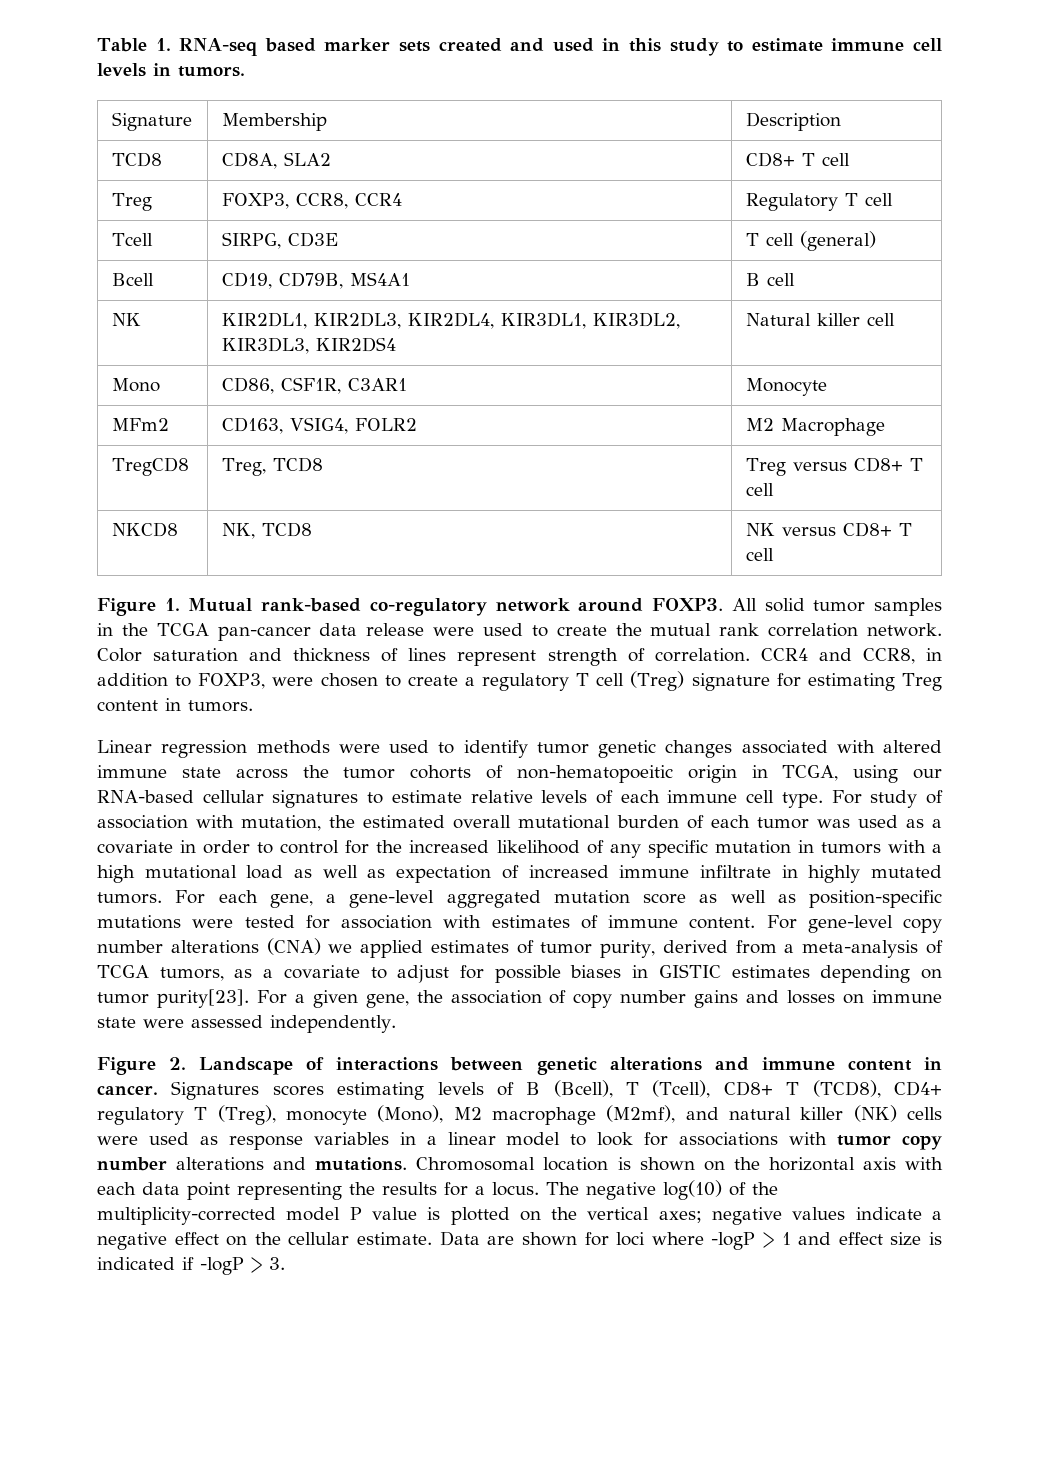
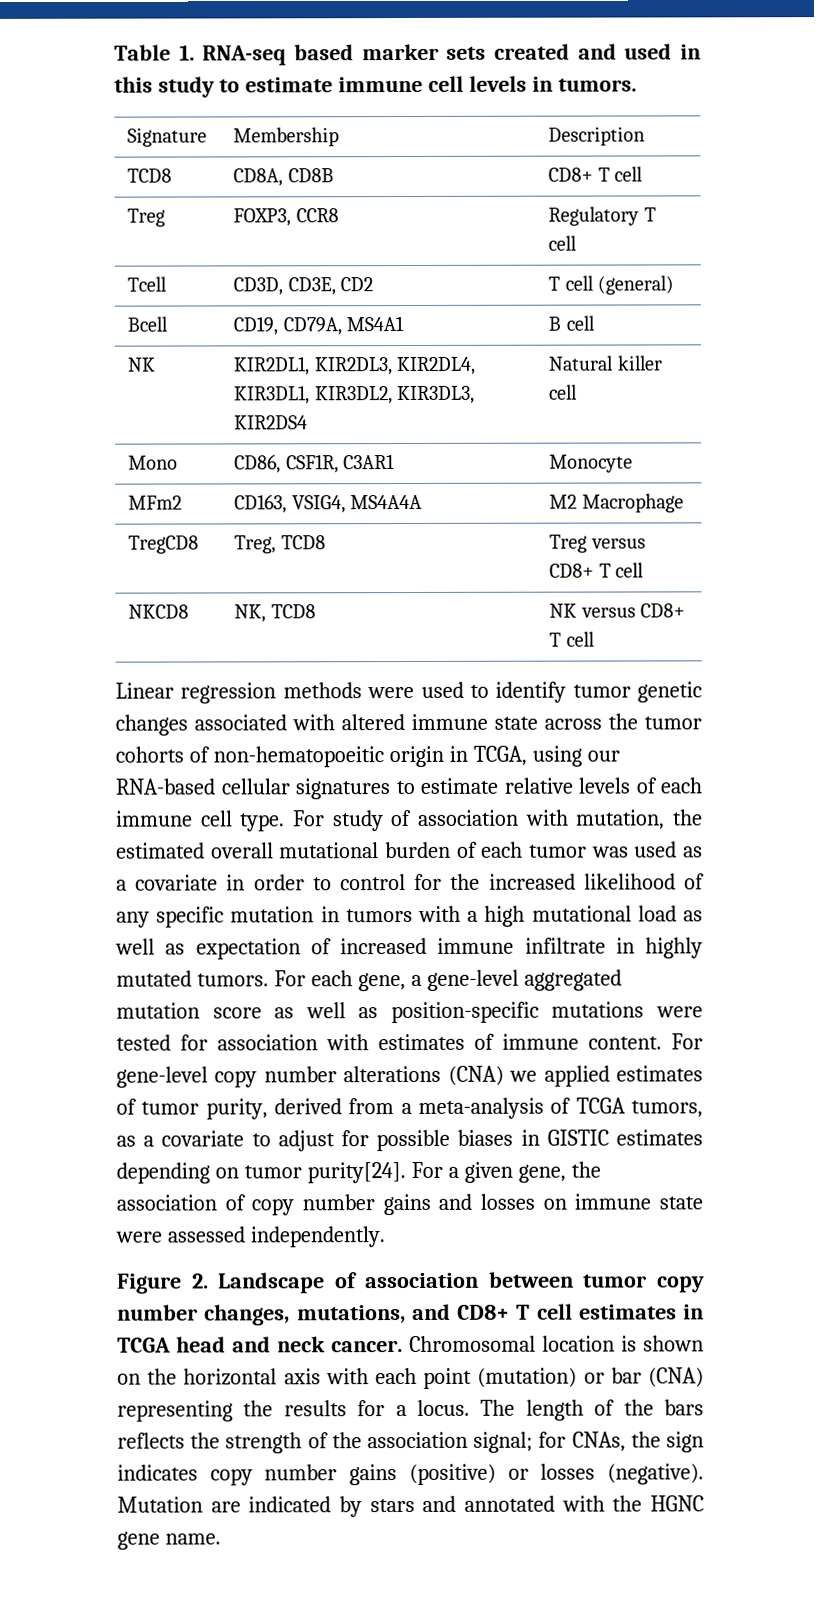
- TCD8 | CD8A, SLA2 | CD8+ T cell
+ TCD8 | CD8A, CD8B | CD8+ T cell
- Treg | FOXP3, CCR8, CCR4 | Regulatory T cell
+ Treg | FOXP3, CCR8 | Regulatory T cell
- Tcell | SIRPG, CD3E | T cell (general)
+ Tcell | CD3D, CD3E, CD2 | T cell (general)
- Bcell | CD19, CD79B, MS4A1 | B cell
+ Bcell | CD19, CD79A, MS4A1 | B cell
- MFm2 | CD163, VSIG4, FOLR2 | M2 Macrophage
+ MFm2 | CD163, VSIG4, MS4A4A | M2 Macrophage
- Figure 1. Mutual rank-based co-regulatory network around FOXP3. All solid tumor samples in the TCGA pan-cancer data release were used to create the mutual rank correlation network. Color saturation and thickness of lines represent strength of correlation. CCR4 and CCR8, in addition to FOXP3, were chosen to create a regulatory T cell (Treg) signature for estimating Treg content in tumors.
- For gene-level copy number alterations (CNA) we applied estimates of tumor purity, derived from a meta-analysis of TCGA tumors, as a covariate to adjust for possible biases in GISTIC estimates depending on tumor purity[23].
+ For gene-level copy number alterations (CNA) we applied estimates of tumor purity, derived from a meta-analysis of TCGA tumors, as a covariate to adjust for possible biases in GISTIC estimates depending on tumor purity[24].
- Figure 2. Landscape of interactions between genetic alterations and immune content in cancer. Signatures scores estimating levels of B (Bcell), T (Tcell), CD8+ T (TCD8), CD4+ regulatory T (Treg), monocyte (Mono), M2 macrophage (M2mf), and natural killer (NK) cells were used as response variables in a linear model to look for associations with tumor copy number alterations and mutations.
+ Figure 2. Landscape of association between tumor copy number changes, mutations, and CD8+ T cell estimates in TCGA head and neck cancer.
- Chromosomal location is shown on the horizontal axis with each data point representing the results for a locus.
+ Chromosomal location is shown on the horizontal axis with each point (mutation) or bar (CNA) representing the results for a locus.
- The negative log(10) of the multiplicity-corrected model P value is plotted on the vertical axes; negative values indicate a negative effect on the cellular estimate. Data are shown for loci where -logP > 1 and effect size is indicated if -logP > 3.
+ The length of the bars reflects the strength of the association signal; for CNAs, the sign indicates copy number gains (positive) or losses (negative). Mutation are indicated by stars and annotated with the HGNC gene name.

